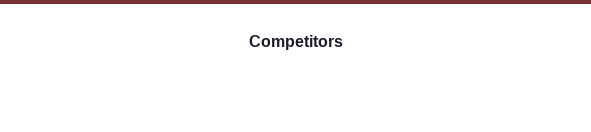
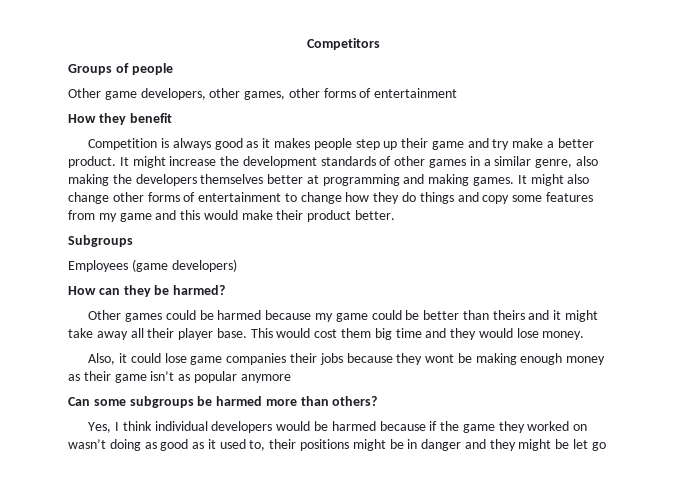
+ Groups of people
+ Other game developers, other games, other forms of entertainment
+ How they benefit
+ Competition is always good as it makes people step up their game and try make a better product. It might increase the development standards of other games in a similar genre, also making the developers themselves better at programming and making games. It might also change other forms of entertainment to change how they do things and copy some features from my game and this would make their product better.
+ Subgroups
+ Employees (game developers)
+ How can they be harmed?
+ Other games could be harmed because my game could be better than theirs and it might take away all their player base. This would cost them big time and they would lose money.
+ Also, it could lose game companies their jobs because they wont be making enough money as their game isn’t as popular anymore
+ Can some subgroups be harmed more than others?
+ Yes, I think individual developers would be harmed because if the game they worked on wasn’t doing as good as it used to, their positions might be in danger and they might be let go

